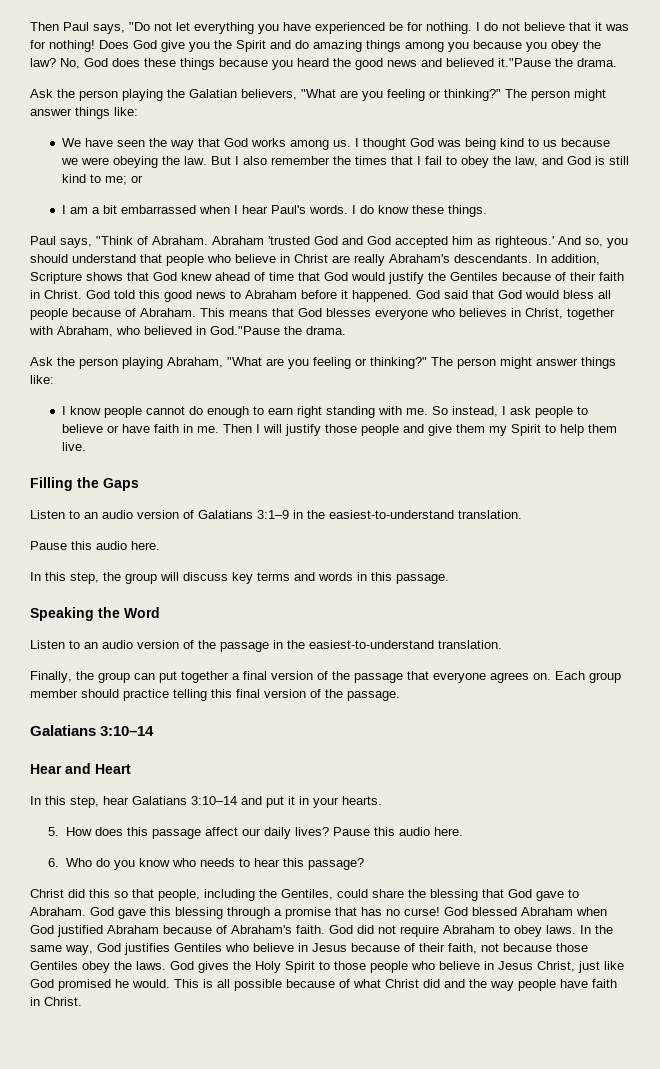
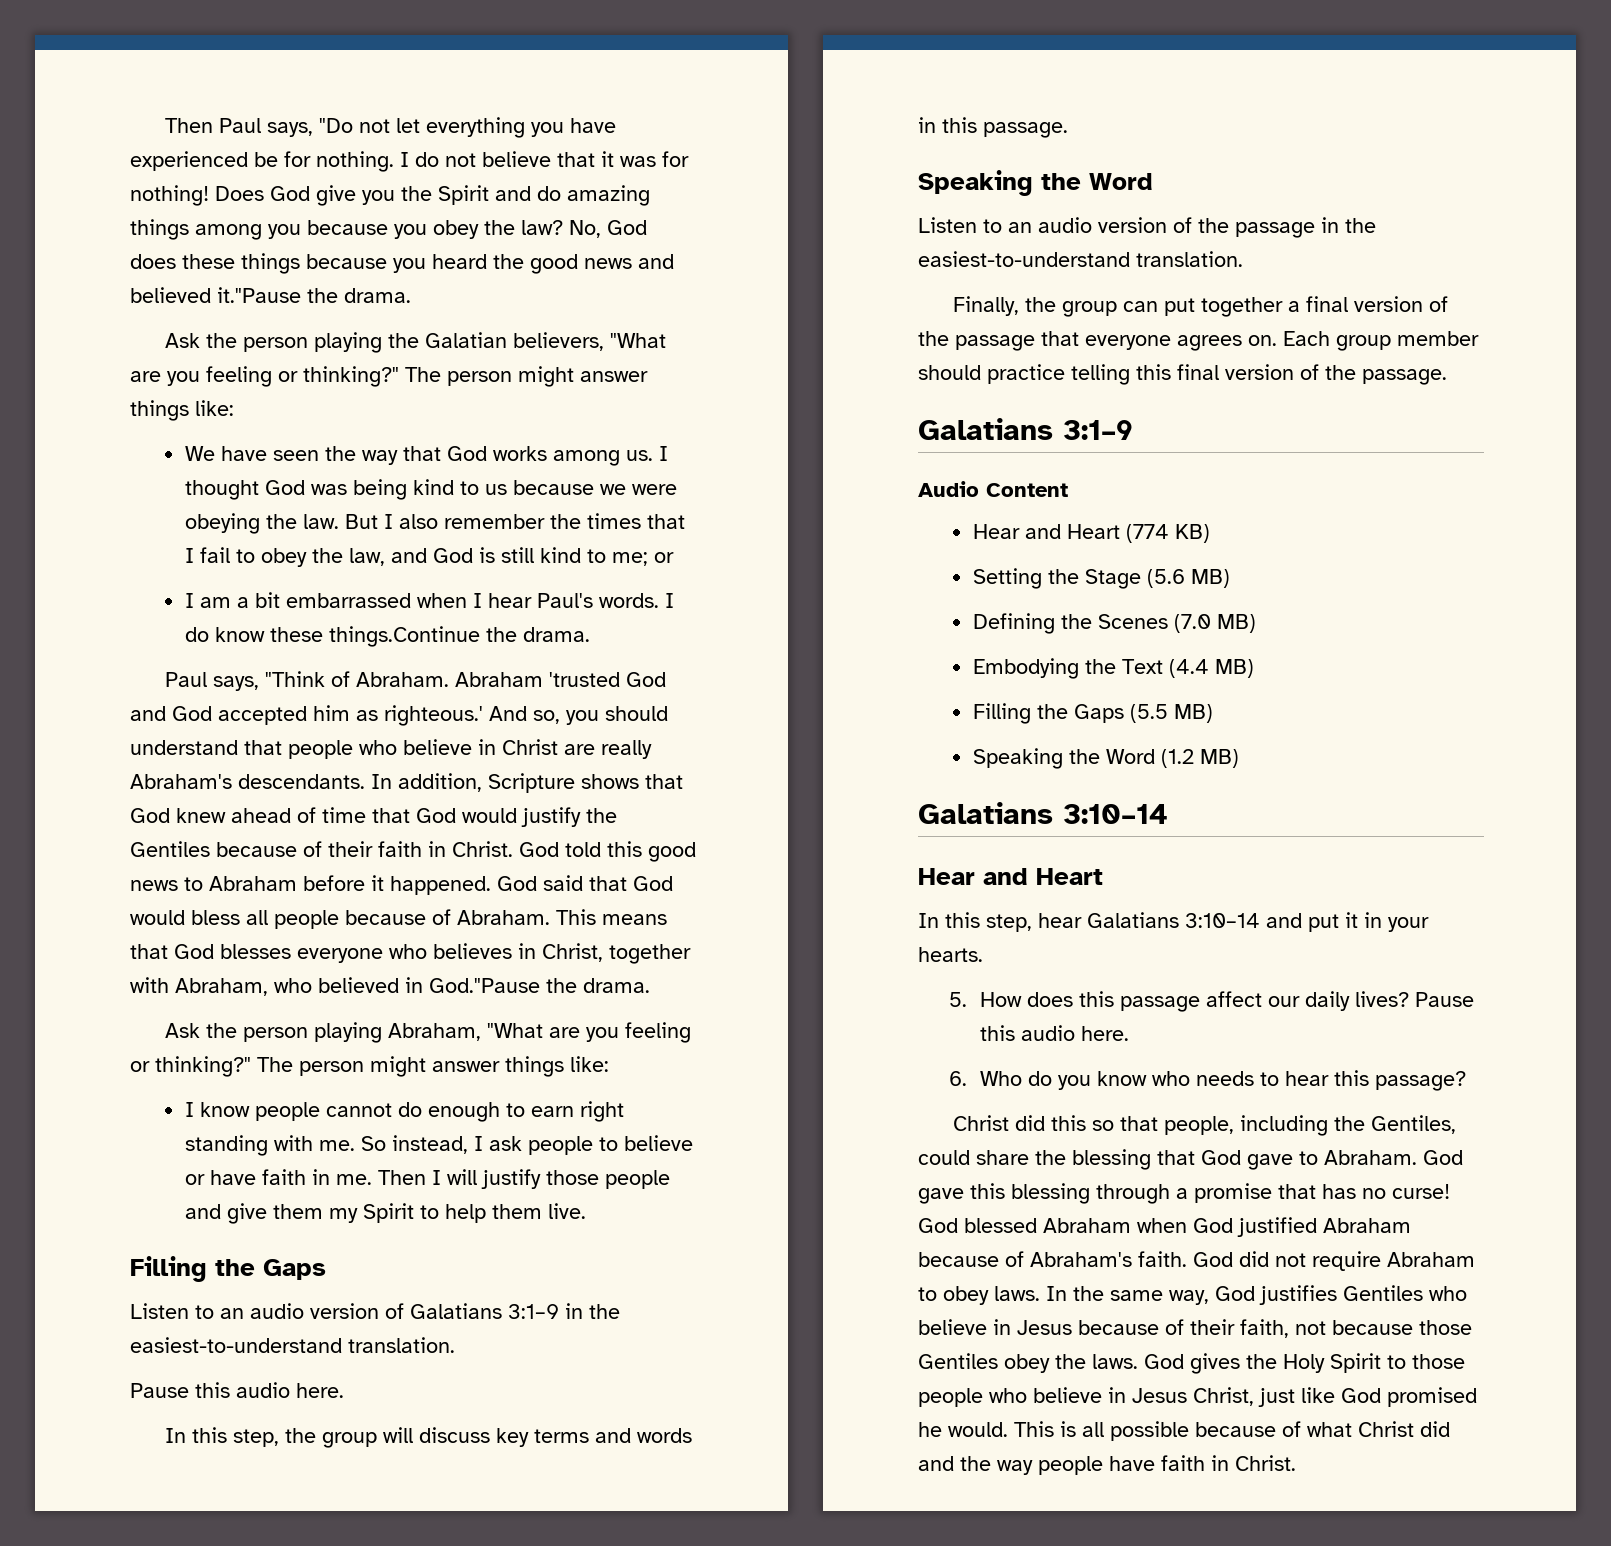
- I do know these things.
+ I do know these things.Continue the drama.
  Each group member should practice telling this final version of the passage.
+ Galatians 3:1–9
+ Audio Content
+ Hear and Heart (774 KB)
+ Setting the Stage (5.6 MB)
+ Defining the Scenes (7.0 MB)
+ Embodying the Text (4.4 MB)
+ Filling the Gaps (5.5 MB)
+ Speaking the Word (1.2 MB)

